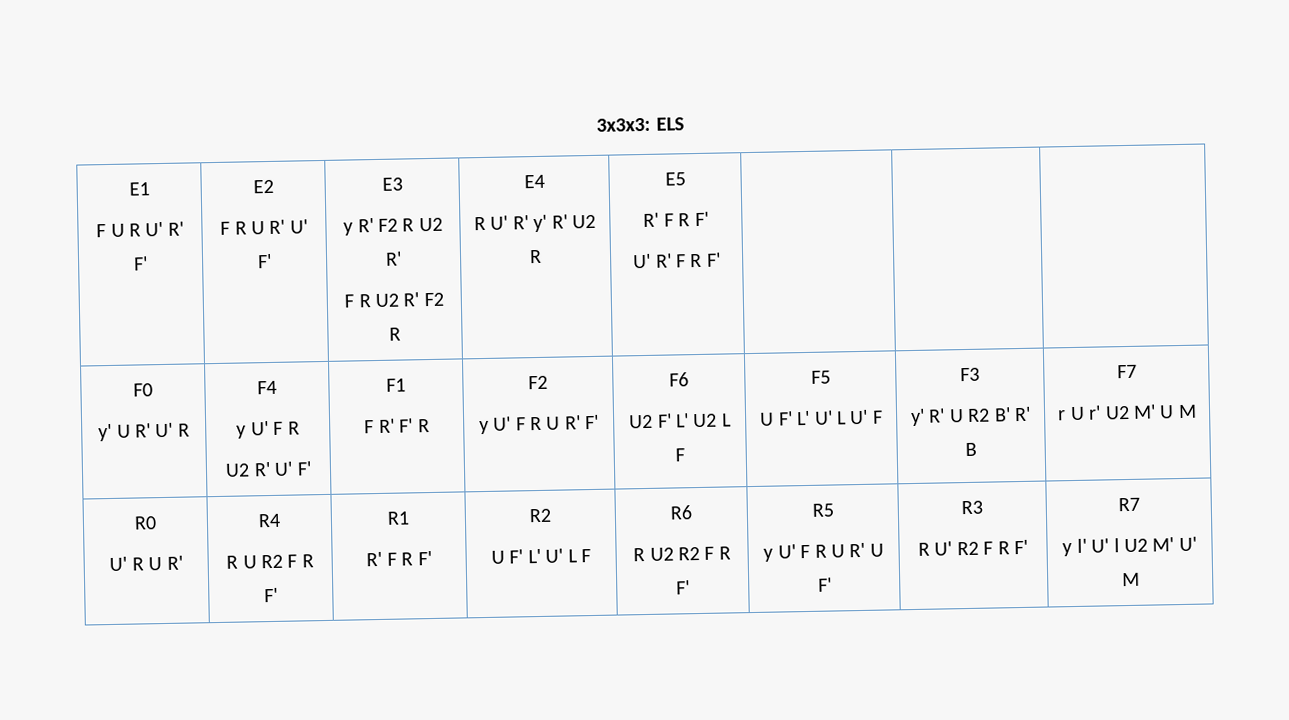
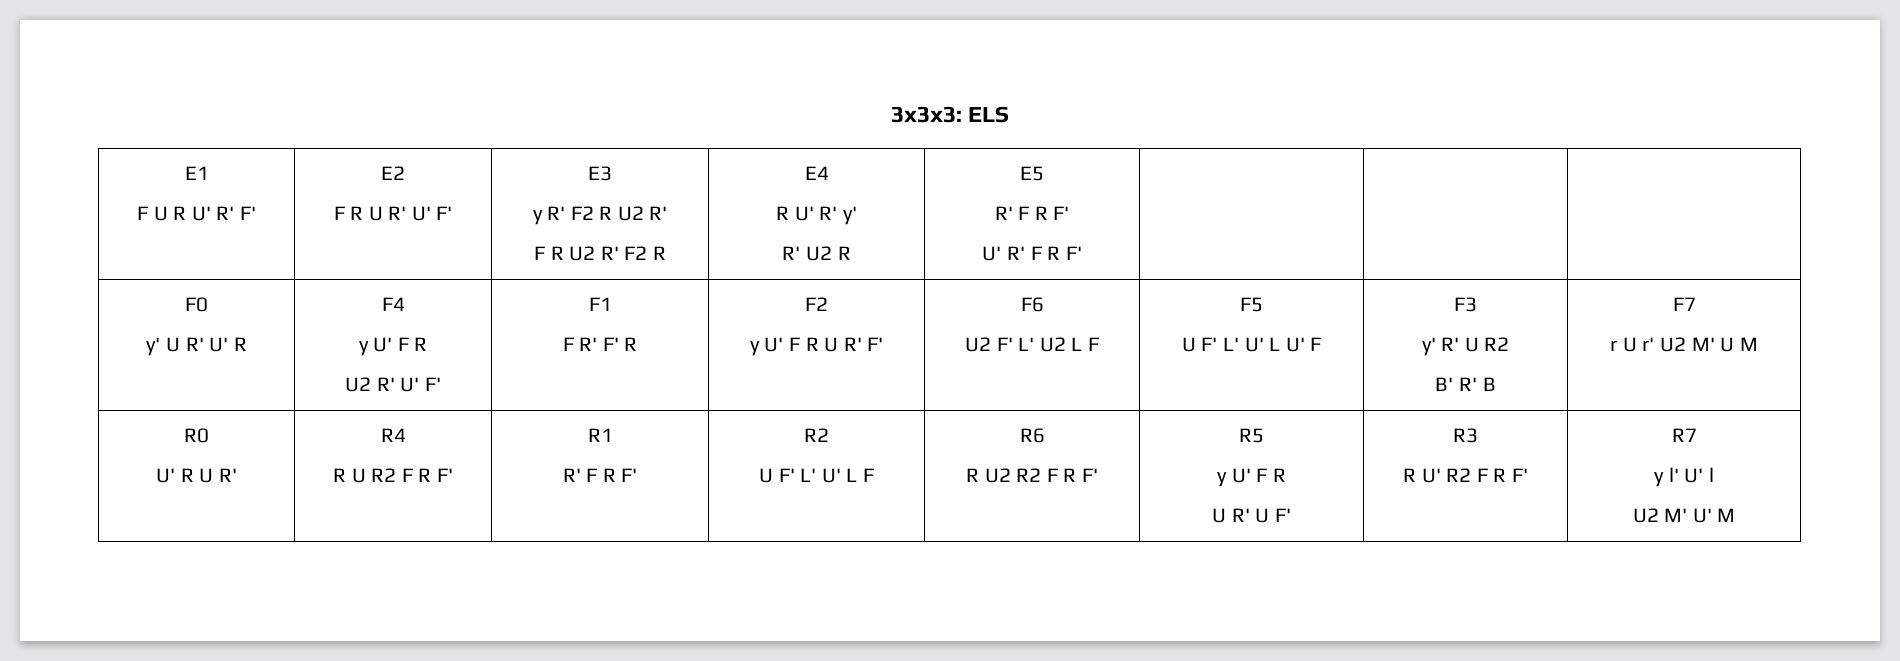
- R U' R' y' R' U2 R
+ R U' R' y'
+ R' U2 R
- y' R' U R2 B' R' B
+ y' R' U R2
+ B' R' B
  R5
- y U' F R U R' U F'
+ y U' F R
+ U R' U F'
- y l' U' l U2 M' U' M
+ y l' U' l
+ U2 M' U' M

